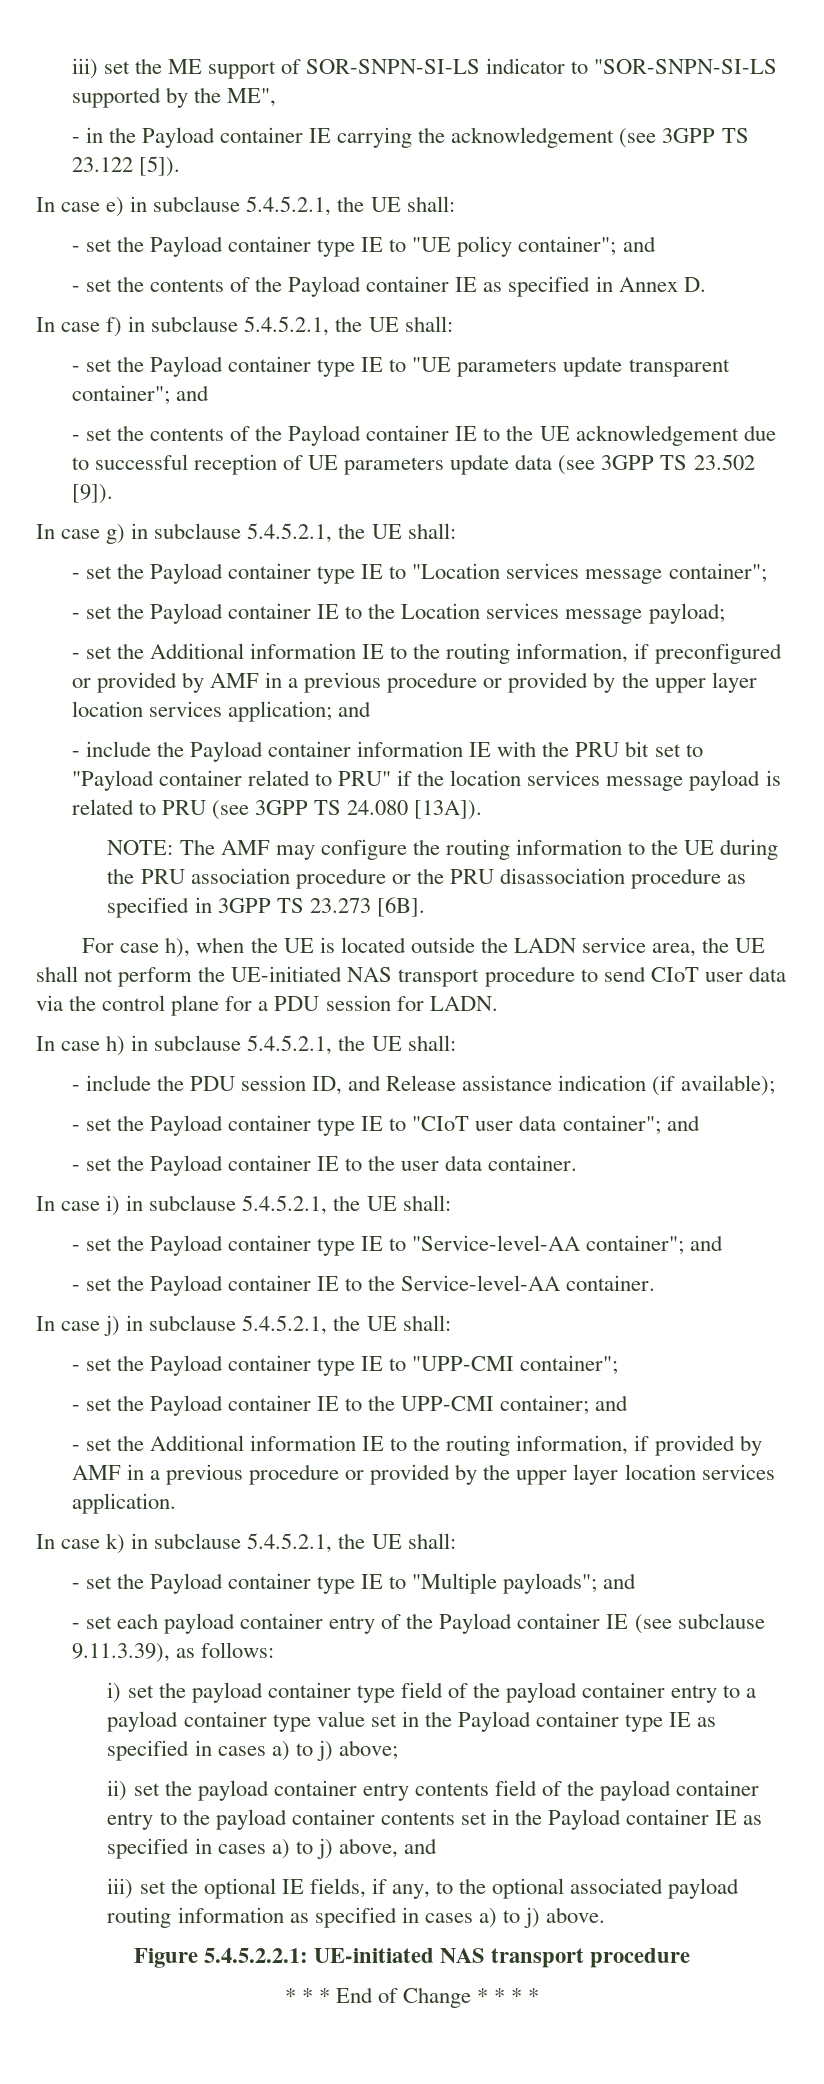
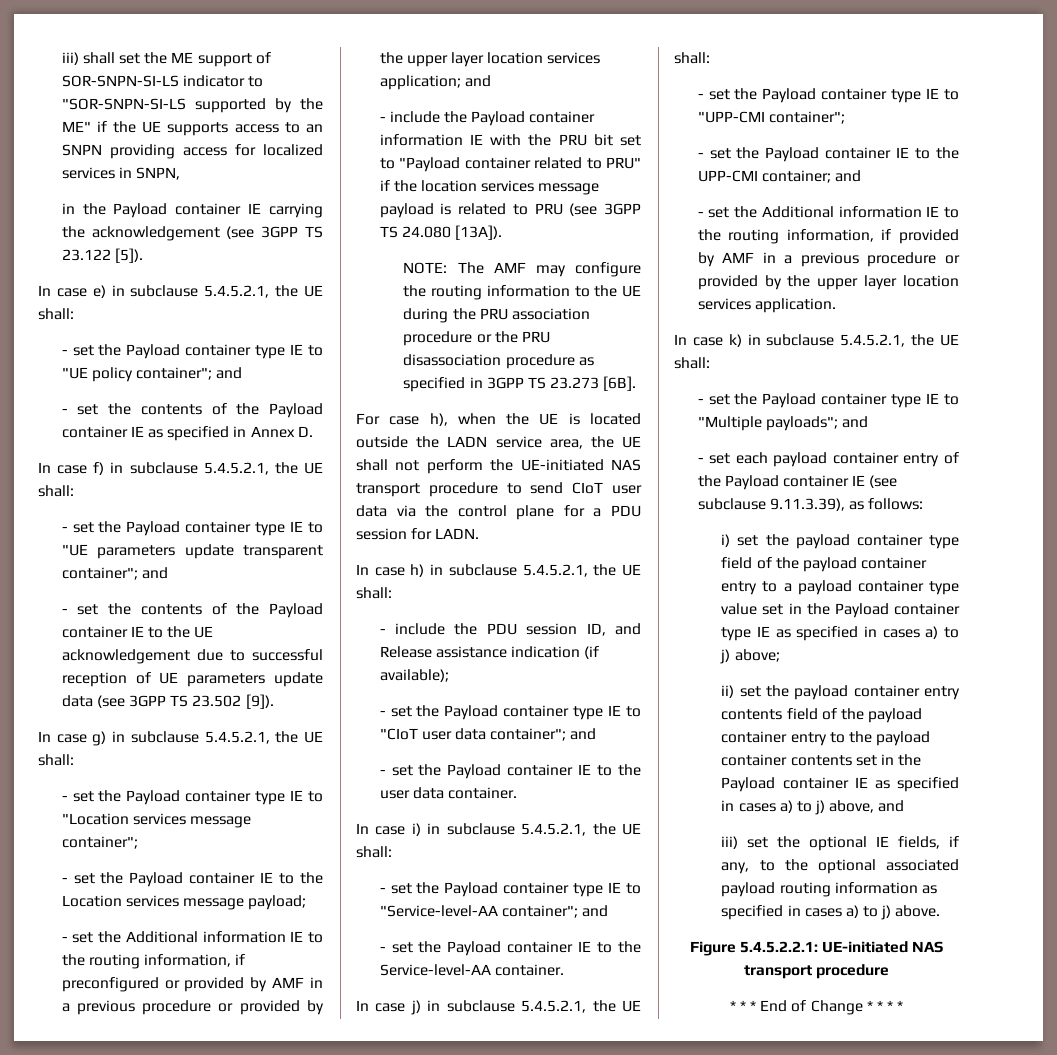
- iii) set the ME support of SOR-SNPN-SI-LS indicator to "SOR-SNPN-SI-LS supported by the ME",
- - in the Payload container IE carrying the acknowledgement (see 3GPP TS 23.122 [5]).
+ iii) shall set the ME support of SOR-SNPN-SI-LS indicator to "SOR-SNPN-SI-LS supported by the ME" if the UE supports access to an SNPN providing access for localized services in SNPN,
+ in the Payload container IE carrying the acknowledgement (see 3GPP TS 23.122 [5]).

